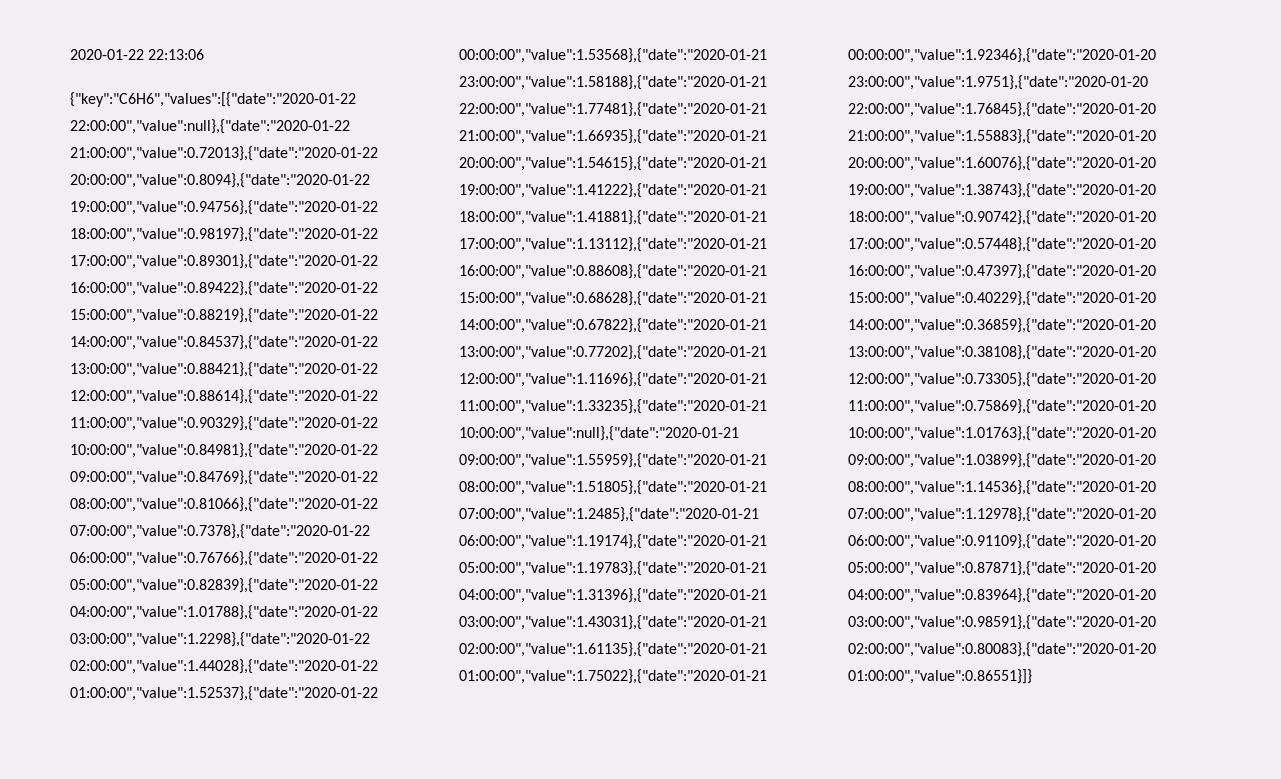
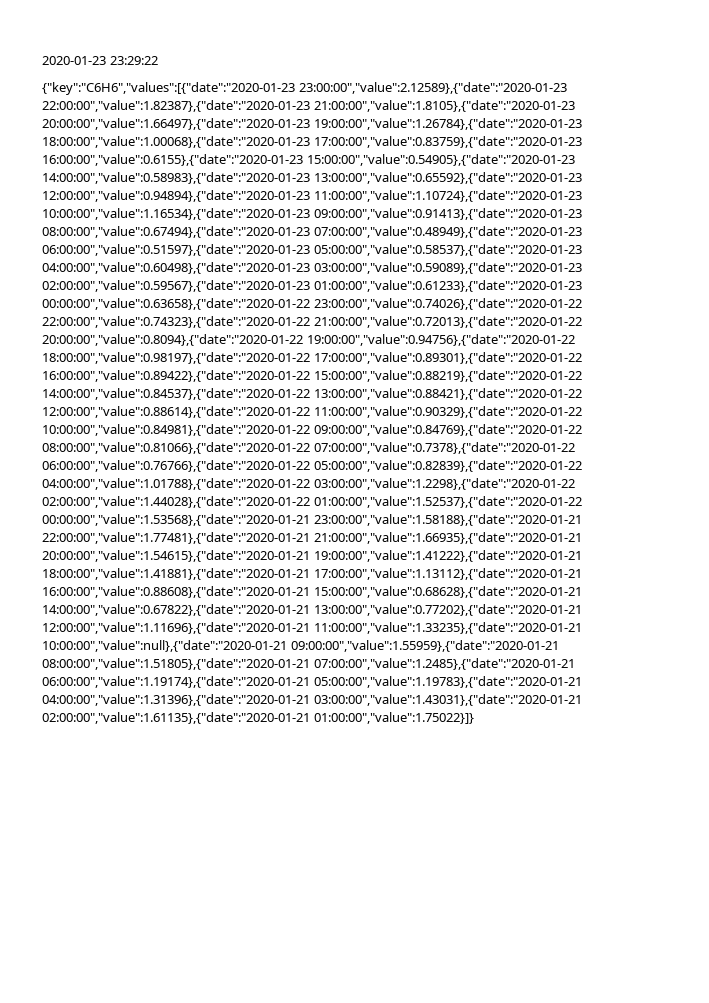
- 2020-01-22 22:13:06
- {"key":"C6H6","values":[{"date":"2020-01-22 22:00:00","value":null},{"date":"2020-01-22 21:00:00","value":0.72013},{"date":"2020-01-22 20:00:00","value":0.8094},{"date":"2020-01-22 19:00:00","value":0.94756},{"date":"2020-01-22 18:00:00","value":0.98197},{"date":"2020-01-22 17:00:00","value":0.89301},{"date":"2020-01-22 16:00:00","value":0.89422},{"date":"2020-01-22 15:00:00","value":0.88219},{"date":"2020-01-22 14:00:00","value":0.84537},{"date":"2020-01-22 13:00:00","value":0.88421},{"date":"2020-01-22 12:00:00","value":0.88614},{"date":"2020-01-22 11:00:00","value":0.90329},{"date":"2020-01-22 10:00:00","value":0.84981},{"date":"2020-01-22 09:00:00","value":0.84769},{"date":"2020-01-22 08:00:00","value":0.81066},{"date":"2020-01-22 07:00:00","value":0.7378},{"date":"2020-01-22 06:00:00","value":0.76766},{"date":"2020-01-22 05:00:00","value":0.82839},{"date":"2020-01-22 04:00:00","value":1.01788},{"date":"2020-01-22 03:00:00","value":1.2298},{"date":"2020-01-22 02:00:00","value":1.44028},{"date":"2020-01-22 01:00:00","value":1.52537},{"date":"2020-01-22 00:00:00","value":1.53568},{"date":"2020-01-21 23:00:00","value":1.58188},{"date":"2020-01-21 22:00:00","value":1.77481},{"date":"2020-01-21 21:00:00","value":1.66935},{"date":"2020-01-21 20:00:00","value":1.54615},{"date":"2020-01-21 19:00:00","value":1.41222},{"date":"2020-01-21 18:00:00","value":1.41881},{"date":"2020-01-21 17:00:00","value":1.13112},{"date":"2020-01-21 16:00:00","value":0.88608},{"date":"2020-01-21 15:00:00","value":0.68628},{"date":"2020-01-21 14:00:00","value":0.67822},{"date":"2020-01-21 13:00:00","value":0.77202},{"date":"2020-01-21 12:00:00","value":1.11696},{"date":"2020-01-21 11:00:00","value":1.33235},{"date":"2020-01-21 10:00:00","value":null},{"date":"2020-01-21 09:00:00","value":1.55959},{"date":"2020-01-21 08:00:00","value":1.51805},{"date":"2020-01-21 07:00:00","value":1.2485},{"date":"2020-01-21 06:00:00","value":1.19174},{"date":"2020-01-21 05:00:00","value":1.19783},{"date":"2020-01-21 04:00:00","value":1.31396},{"date":"2020-01-21 03:00:00","value":1.43031},{"date":"2020-01-21 02:00:00","value":1.61135},{"date":"2020-01-21 01:00:00","value":1.75022},{"date":"2020-01-21 00:00:00","value":1.92346},{"date":"2020-01-20 23:00:00","value":1.9751},{"date":"2020-01-20 22:00:00","value":1.76845},{"date":"2020-01-20 21:00:00","value":1.55883},{"date":"2020-01-20 20:00:00","value":1.60076},{"date":"2020-01-20 19:00:00","value":1.38743},{"date":"2020-01-20 18:00:00","value":0.90742},{"date":"2020-01-20 17:00:00","value":0.57448},{"date":"2020-01-20 16:00:00","value":0.47397},{"date":"2020-01-20 15:00:00","value":0.40229},{"date":"2020-01-20 14:00:00","value":0.36859},{"date":"2020-01-20 13:00:00","value":0.38108},{"date":"2020-01-20 12:00:00","value":0.73305},{"date":"2020-01-20 11:00:00","value":0.75869},{"date":"2020-01-20 10:00:00","value":1.01763},{"date":"2020-01-20 09:00:00","value":1.03899},{"date":"2020-01-20 08:00:00","value":1.14536},{"date":"2020-01-20 07:00:00","value":1.12978},{"date":"2020-01-20 06:00:00","value":0.91109},{"date":"2020-01-20 05:00:00","value":0.87871},{"date":"2020-01-20 04:00:00","value":0.83964},{"date":"2020-01-20 03:00:00","value":0.98591},{"date":"2020-01-20 02:00:00","value":0.80083},{"date":"2020-01-20 01:00:00","value":0.86551}]}
+ 2020-01-23 23:29:22
+ {"key":"C6H6","values":[{"date":"2020-01-23 23:00:00","value":2.12589},{"date":"2020-01-23 22:00:00","value":1.82387},{"date":"2020-01-23 21:00:00","value":1.8105},{"date":"2020-01-23 20:00:00","value":1.66497},{"date":"2020-01-23 19:00:00","value":1.26784},{"date":"2020-01-23 18:00:00","value":1.00068},{"date":"2020-01-23 17:00:00","value":0.83759},{"date":"2020-01-23 16:00:00","value":0.6155},{"date":"2020-01-23 15:00:00","value":0.54905},{"date":"2020-01-23 14:00:00","value":0.58983},{"date":"2020-01-23 13:00:00","value":0.65592},{"date":"2020-01-23 12:00:00","value":0.94894},{"date":"2020-01-23 11:00:00","value":1.10724},{"date":"2020-01-23 10:00:00","value":1.16534},{"date":"2020-01-23 09:00:00","value":0.91413},{"date":"2020-01-23 08:00:00","value":0.67494},{"date":"2020-01-23 07:00:00","value":0.48949},{"date":"2020-01-23 06:00:00","value":0.51597},{"date":"2020-01-23 05:00:00","value":0.58537},{"date":"2020-01-23 04:00:00","value":0.60498},{"date":"2020-01-23 03:00:00","value":0.59089},{"date":"2020-01-23 02:00:00","value":0.59567},{"date":"2020-01-23 01:00:00","value":0.61233},{"date":"2020-01-23 00:00:00","value":0.63658},{"date":"2020-01-22 23:00:00","value":0.74026},{"date":"2020-01-22 22:00:00","value":0.74323},{"date":"2020-01-22 21:00:00","value":0.72013},{"date":"2020-01-22 20:00:00","value":0.8094},{"date":"2020-01-22 19:00:00","value":0.94756},{"date":"2020-01-22 18:00:00","value":0.98197},{"date":"2020-01-22 17:00:00","value":0.89301},{"date":"2020-01-22 16:00:00","value":0.89422},{"date":"2020-01-22 15:00:00","value":0.88219},{"date":"2020-01-22 14:00:00","value":0.84537},{"date":"2020-01-22 13:00:00","value":0.88421},{"date":"2020-01-22 12:00:00","value":0.88614},{"date":"2020-01-22 11:00:00","value":0.90329},{"date":"2020-01-22 10:00:00","value":0.84981},{"date":"2020-01-22 09:00:00","value":0.84769},{"date":"2020-01-22 08:00:00","value":0.81066},{"date":"2020-01-22 07:00:00","value":0.7378},{"date":"2020-01-22 06:00:00","value":0.76766},{"date":"2020-01-22 05:00:00","value":0.82839},{"date":"2020-01-22 04:00:00","value":1.01788},{"date":"2020-01-22 03:00:00","value":1.2298},{"date":"2020-01-22 02:00:00","value":1.44028},{"date":"2020-01-22 01:00:00","value":1.52537},{"date":"2020-01-22 00:00:00","value":1.53568},{"date":"2020-01-21 23:00:00","value":1.58188},{"date":"2020-01-21 22:00:00","value":1.77481},{"date":"2020-01-21 21:00:00","value":1.66935},{"date":"2020-01-21 20:00:00","value":1.54615},{"date":"2020-01-21 19:00:00","value":1.41222},{"date":"2020-01-21 18:00:00","value":1.41881},{"date":"2020-01-21 17:00:00","value":1.13112},{"date":"2020-01-21 16:00:00","value":0.88608},{"date":"2020-01-21 15:00:00","value":0.68628},{"date":"2020-01-21 14:00:00","value":0.67822},{"date":"2020-01-21 13:00:00","value":0.77202},{"date":"2020-01-21 12:00:00","value":1.11696},{"date":"2020-01-21 11:00:00","value":1.33235},{"date":"2020-01-21 10:00:00","value":null},{"date":"2020-01-21 09:00:00","value":1.55959},{"date":"2020-01-21 08:00:00","value":1.51805},{"date":"2020-01-21 07:00:00","value":1.2485},{"date":"2020-01-21 06:00:00","value":1.19174},{"date":"2020-01-21 05:00:00","value":1.19783},{"date":"2020-01-21 04:00:00","value":1.31396},{"date":"2020-01-21 03:00:00","value":1.43031},{"date":"2020-01-21 02:00:00","value":1.61135},{"date":"2020-01-21 01:00:00","value":1.75022}]}

